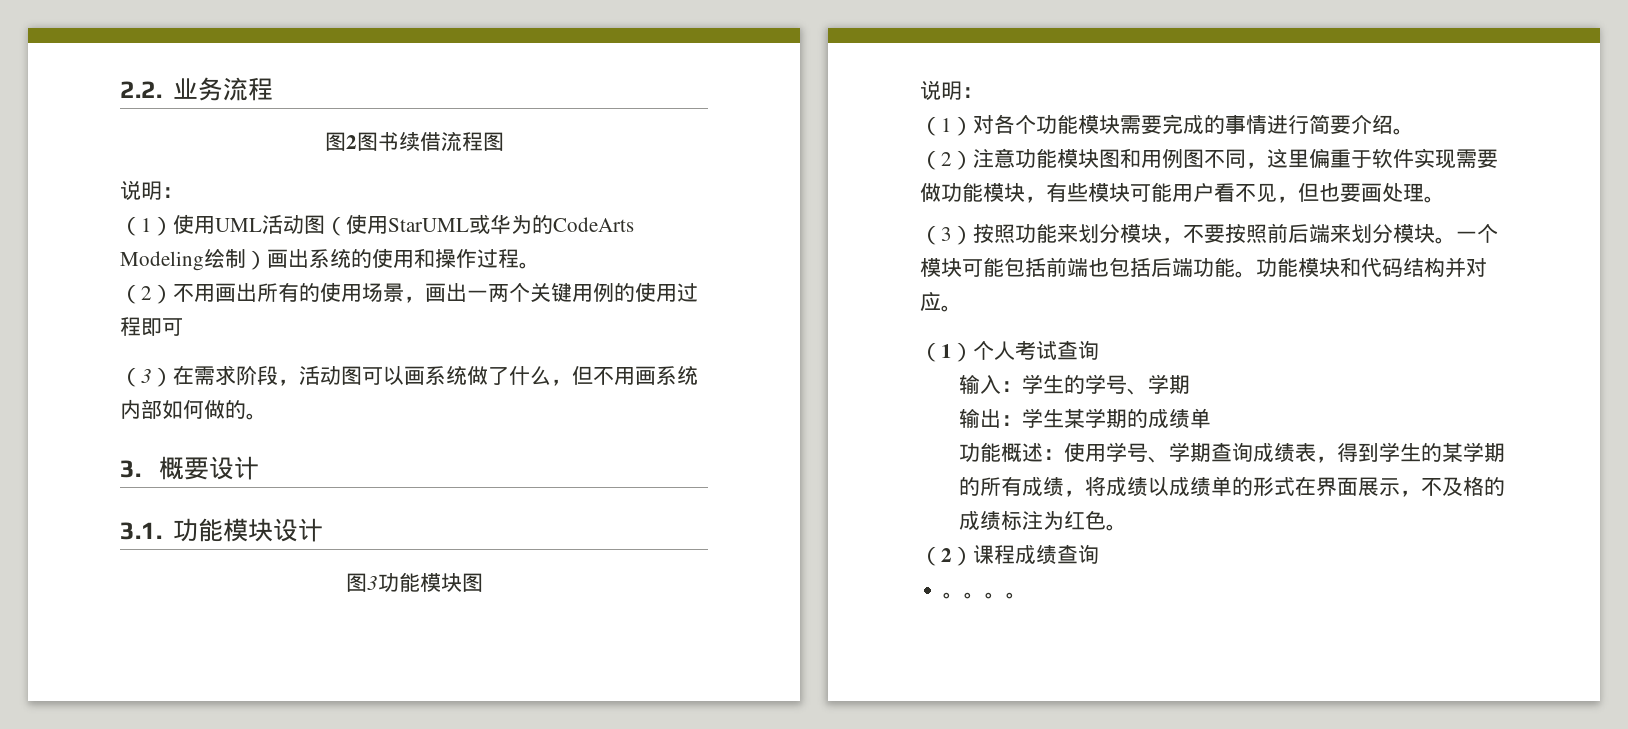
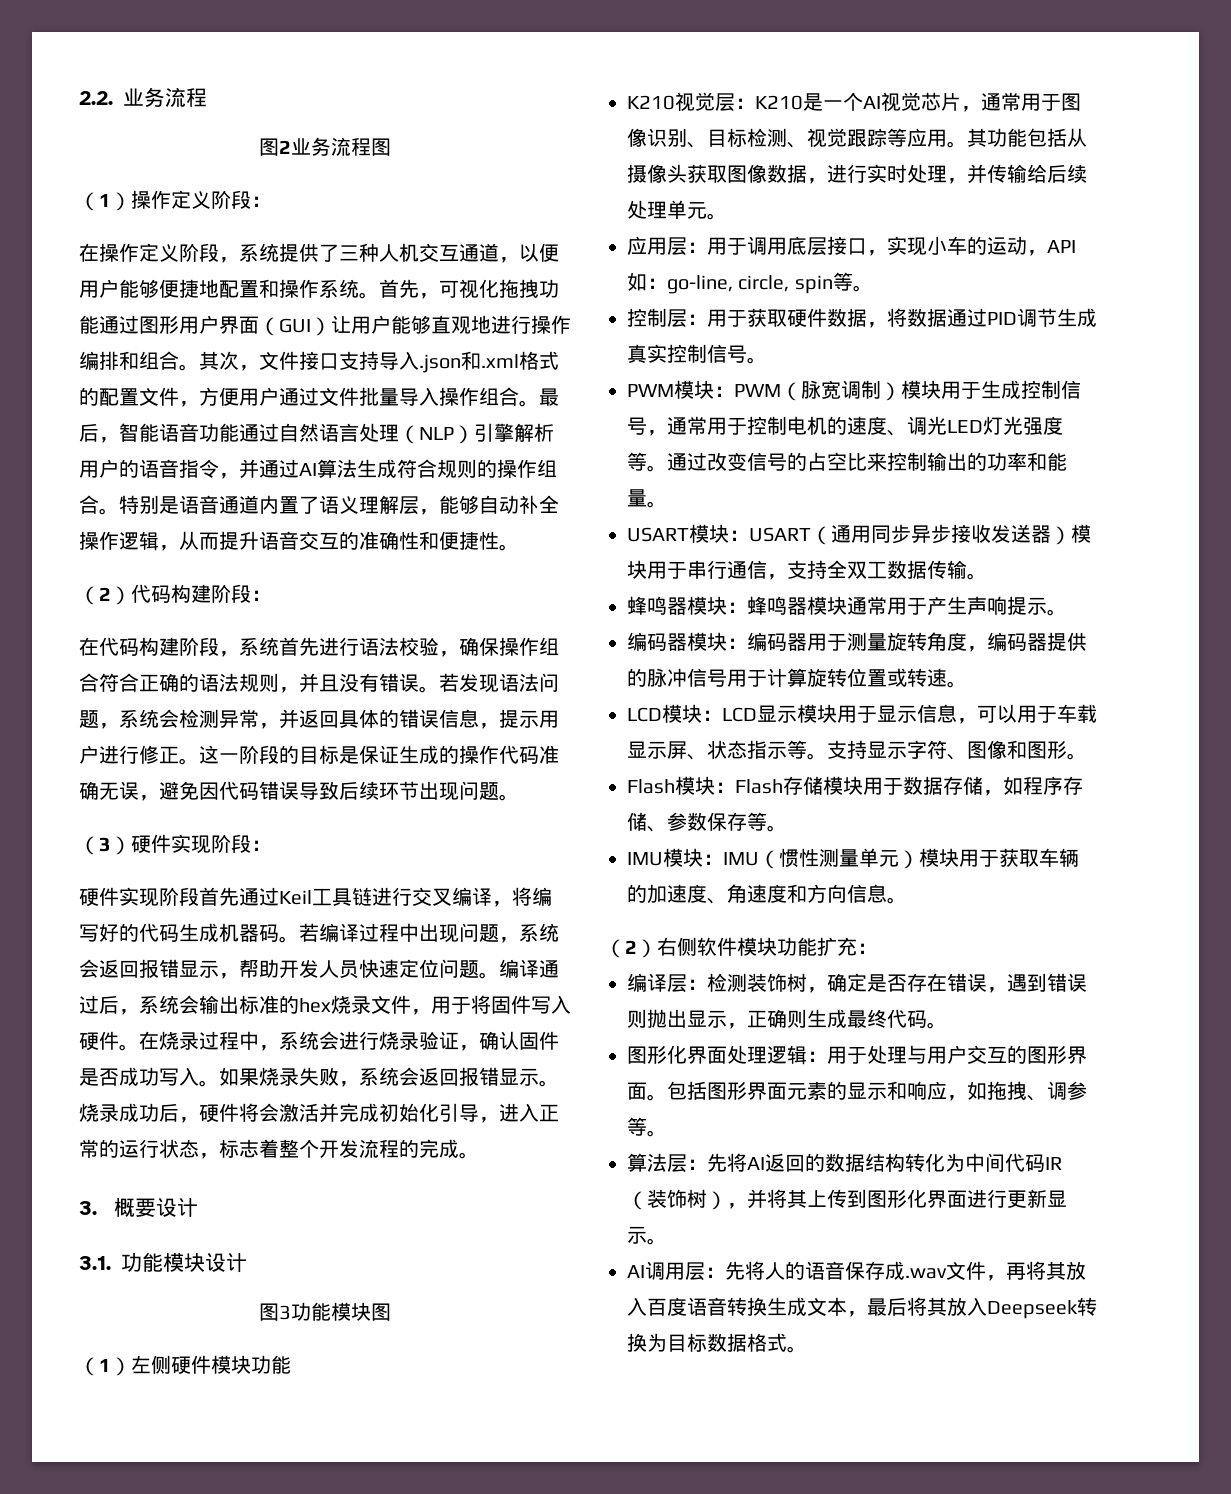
- 图2图书续借流程图
- 说明：
- （1）使用UML活动图（使用StarUML或华为的CodeArts Modeling绘制）画出系统的使用和操作过程。
- （2）不用画出所有的使用场景，画出一两个关键用例的使用过程即可
- （3）在需求阶段，活动图可以画系统做了什么，但不用画系统内部如何做的。
+ 图2业务流程图
+ （1）操作定义阶段：
+ 在操作定义阶段，系统提供了三种人机交互通道，以便用户能够便捷地配置和操作系统。首先，可视化拖拽功能通过图形用户界面（GUI）让用户能够直观地进行操作编排和组合。其次，文件接口支持导入.json和.xml格式的配置文件，方便用户通过文件批量导入操作组合。最后，智能语音功能通过自然语言处理（NLP）引擎解析用户的语音指令，并通过AI算法生成符合规则的操作组合。特别是语音通道内置了语义理解层，能够自动补全操作逻辑，从而提升语音交互的准确性和便捷性。
+ （2）代码构建阶段：
+ 在代码构建阶段，系统首先进行语法校验，确保操作组合符合正确的语法规则，并且没有错误。若发现语法问题，系统会检测异常，并返回具体的错误信息，提示用户进行修正。这一阶段的目标是保证生成的操作代码准确无误，避免因代码错误导致后续环节出现问题。
+ （3）硬件实现阶段：
+ 硬件实现阶段首先通过Keil工具链进行交叉编译，将编写好的代码生成机器码。若编译过程中出现问题，系统会返回报错显示，帮助开发人员快速定位问题。编译通过后，系统会输出标准的hex烧录文件，用于将固件写入硬件。在烧录过程中，系统会进行烧录验证，确认固件是否成功写入。如果烧录失败，系统会返回报错显示。烧录成功后，硬件将会激活并完成初始化引导，进入正常的运行状态，标志着整个开发流程的完成。
  图3功能模块图
- 说明：
- （1）对各个功能模块需要完成的事情进行简要介绍。
- （2）注意功能模块图和用例图不同，这里偏重于软件实现需要做功能模块，有些模块可能用户看不见，但也要画处理。
- （3）按照功能来划分模块，不要按照前后端来划分模块。一个模块可能包括前端也包括后端功能。功能模块和代码结构并对应。
- （1）个人考试查询
- 输入：学生的学号、学期
- 输出：学生某学期的成绩单
- 功能概述：使用学号、学期查询成绩表，得到学生的某学期的所有成绩，将成绩以成绩单的形式在界面展示，不及格的成绩标注为红色。
- （2）课程成绩查询
- 。。。。
+ （1）左侧硬件模块功能
+ K210视觉层：K210是一个AI视觉芯片，通常用于图像识别、目标检测、视觉跟踪等应用。其功能包括从摄像头获取图像数据，进行实时处理，并传输给后续处理单元。
+ 应用层：用于调用底层接口，实现小车的运动，API如：go-line, circle, spin等。
+ 控制层：用于获取硬件数据，将数据通过PID调节生成真实控制信号。
+ PWM模块：PWM（脉宽调制）模块用于生成控制信号，通常用于控制电机的速度、调光LED灯光强度等。通过改变信号的占空比来控制输出的功率和能量。
+ USART模块：USART（通用同步异步接收发送器）模块用于串行通信，支持全双工数据传输。
+ 蜂鸣器模块：蜂鸣器模块通常用于产生声响提示。
+ 编码器模块：编码器用于测量旋转角度，编码器提供的脉冲信号用于计算旋转位置或转速。
+ LCD模块：LCD显示模块用于显示信息，可以用于车载显示屏、状态指示等。支持显示字符、图像和图形。
+ Flash模块：Flash存储模块用于数据存储，如程序存储、参数保存等。
+ IMU模块：IMU（惯性测量单元）模块用于获取车辆的加速度、角速度和方向信息。
+ （2）右侧软件模块功能扩充：
+ 编译层：检测装饰树，确定是否存在错误，遇到错误则抛出显示，正确则生成最终代码。
+ 图形化界面处理逻辑：用于处理与用户交互的图形界面。包括图形界面元素的显示和响应，如拖拽、调参等。
+ 算法层：先将AI返回的数据结构转化为中间代码IR（装饰树），并将其上传到图形化界面进行更新显示。
+ AI调用层：先将人的语音保存成.wav文件，再将其放入百度语音转换生成文本，最后将其放入Deepseek转换为目标数据格式。

